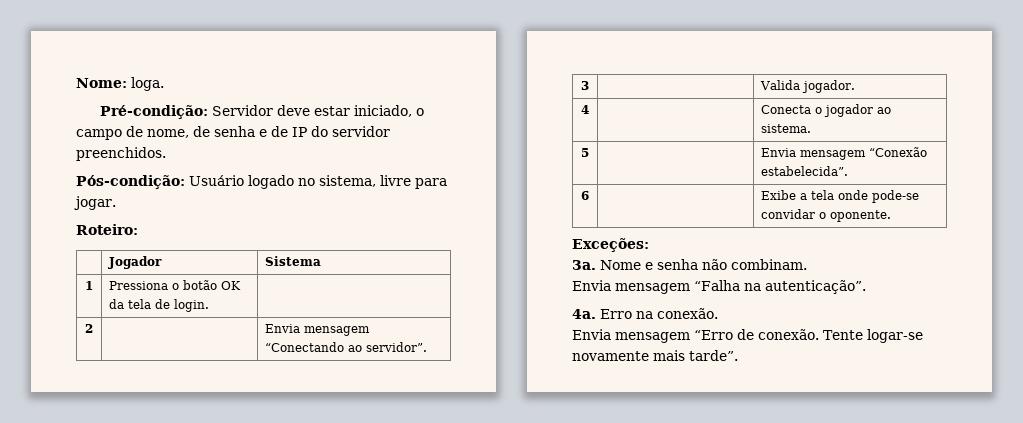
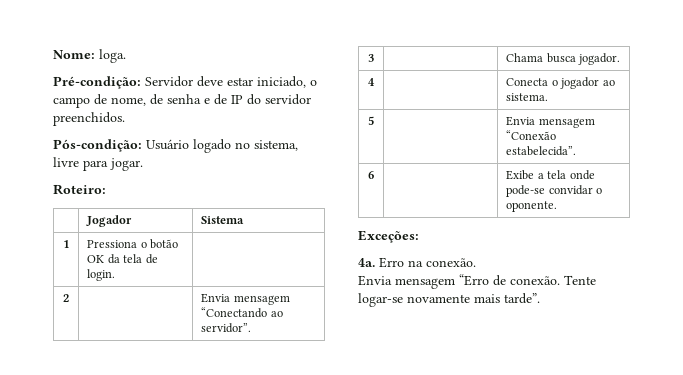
- 3 | | Valida jogador.
+ 3 | | Chama busca jogador.
- 3a. Nome e senha não combinam.
- Envia mensagem “Falha na autenticação”.

